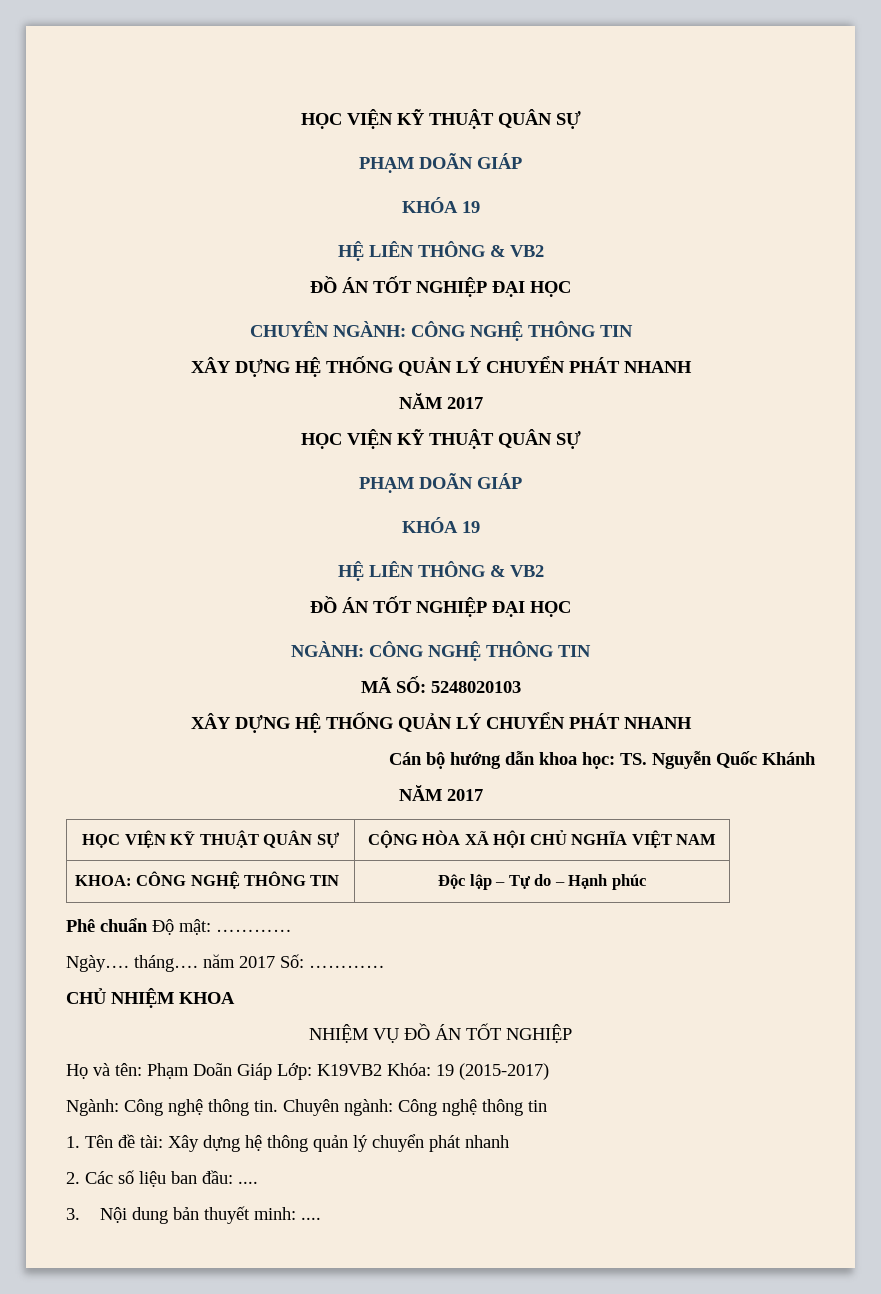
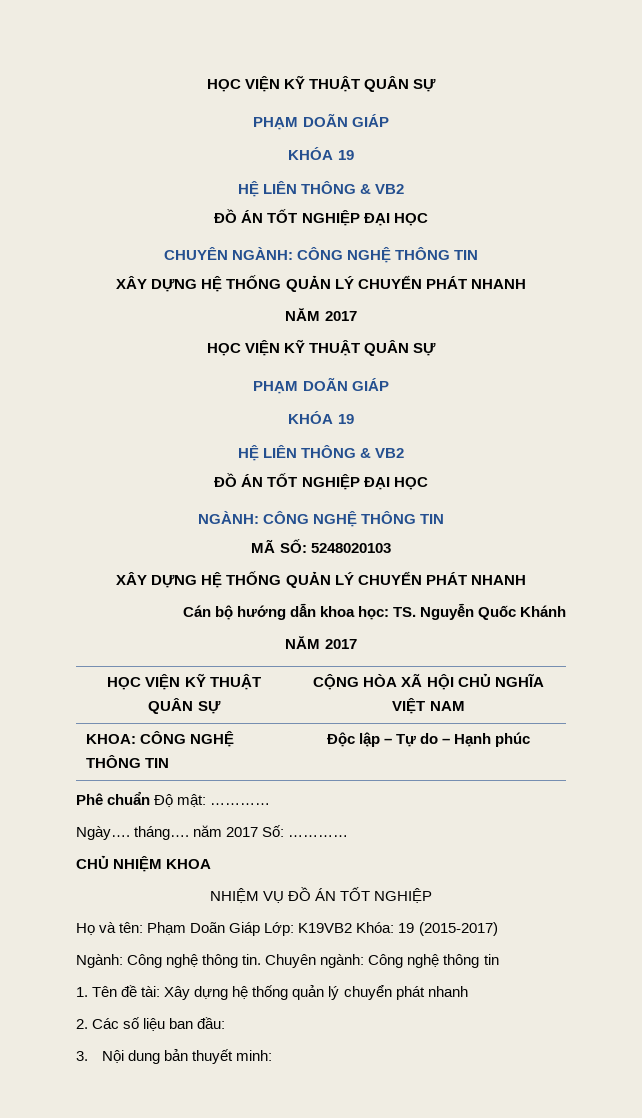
- 1. Tên đề tài: Xây dựng hệ thông quản lý chuyển phát nhanh
+ 1. Tên đề tài: Xây dựng hệ thống quản lý chuyển phát nhanh
- 2. Các số liệu ban đầu: ....
+ 2. Các số liệu ban đầu:
- 3. Nội dung bản thuyết minh: ....
+ 3. Nội dung bản thuyết minh:

